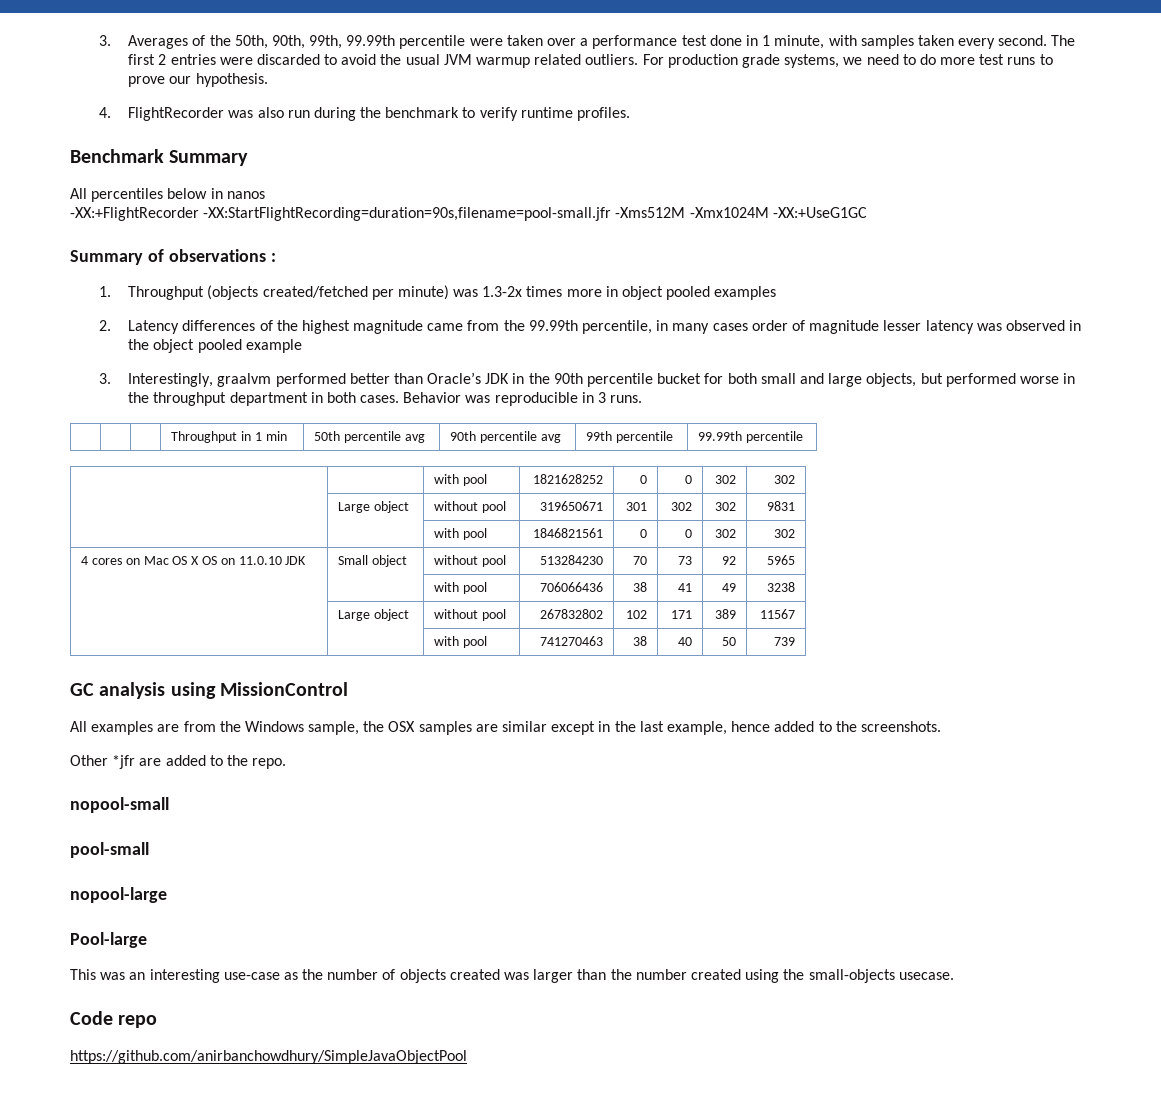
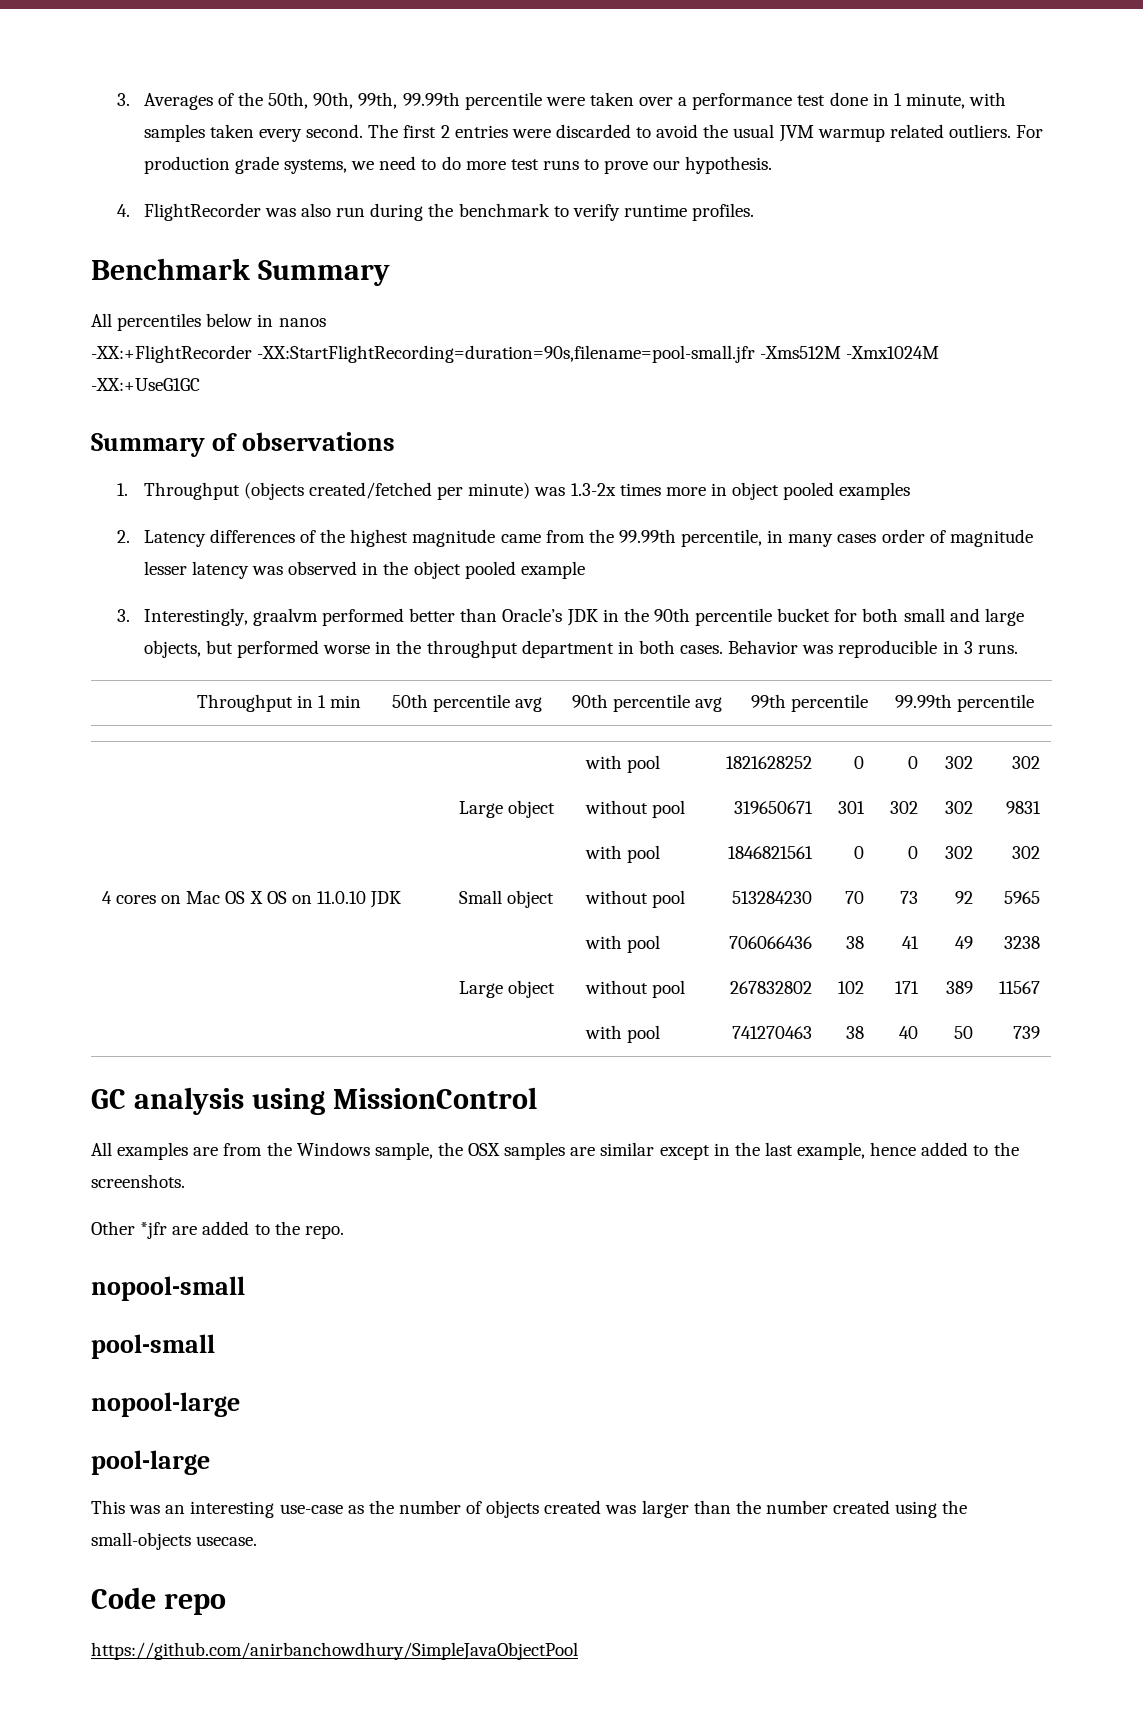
- Summary of observations :
+ Summary of observations
- Pool-large
+ pool-large

